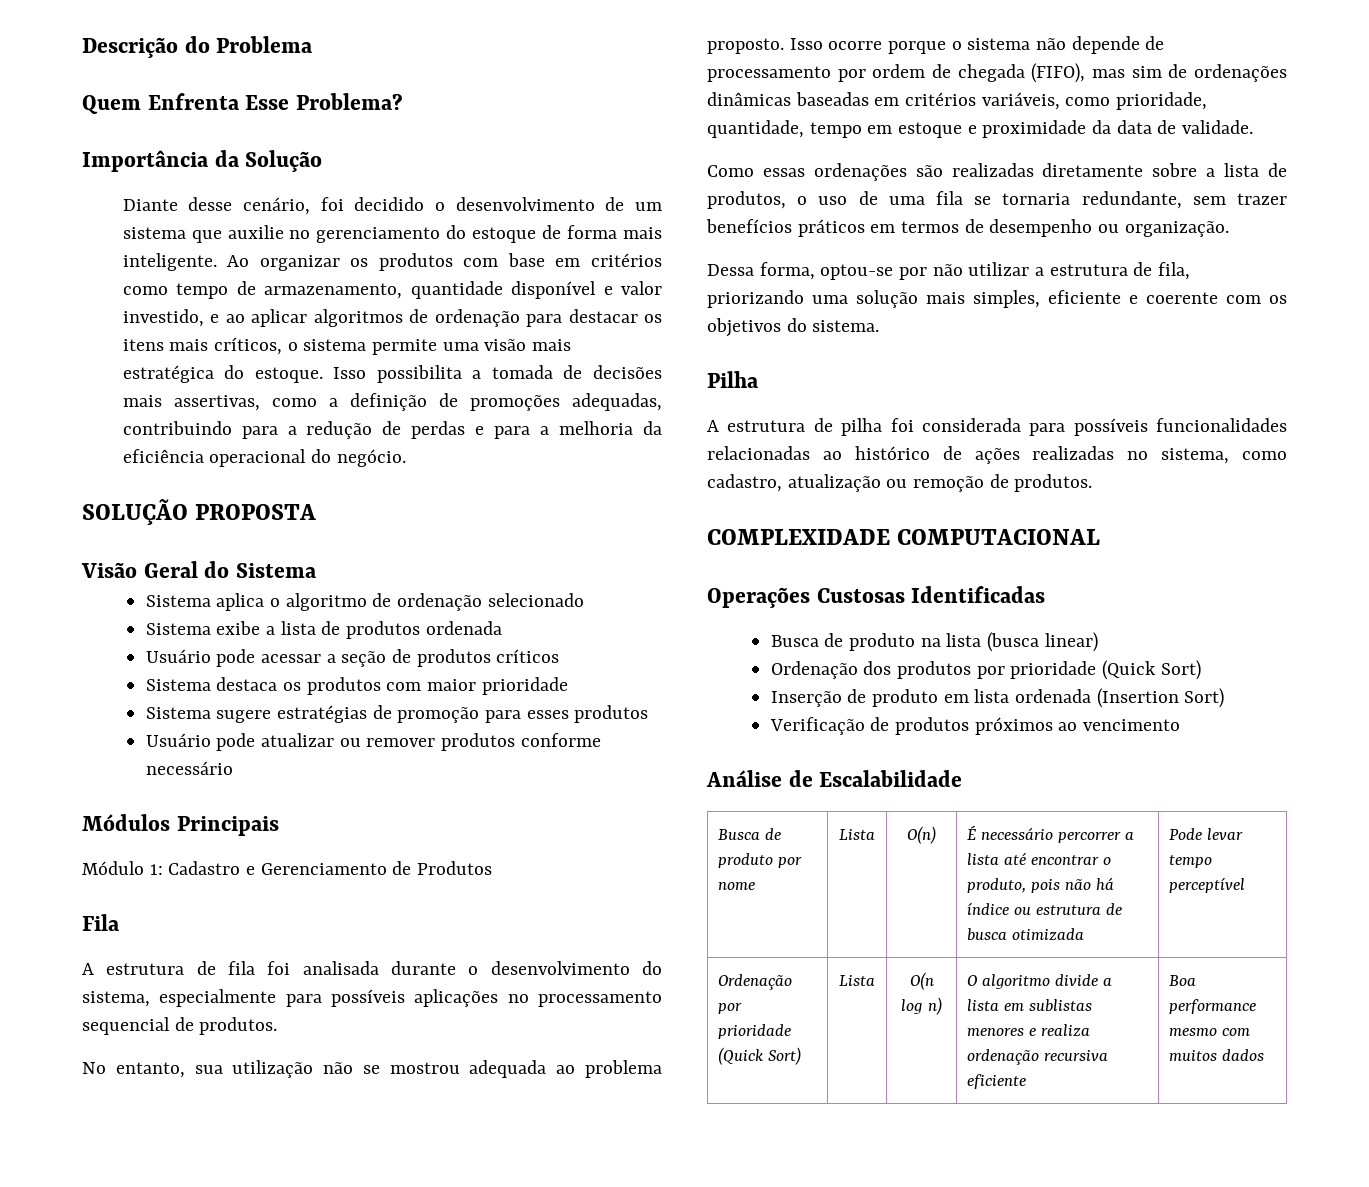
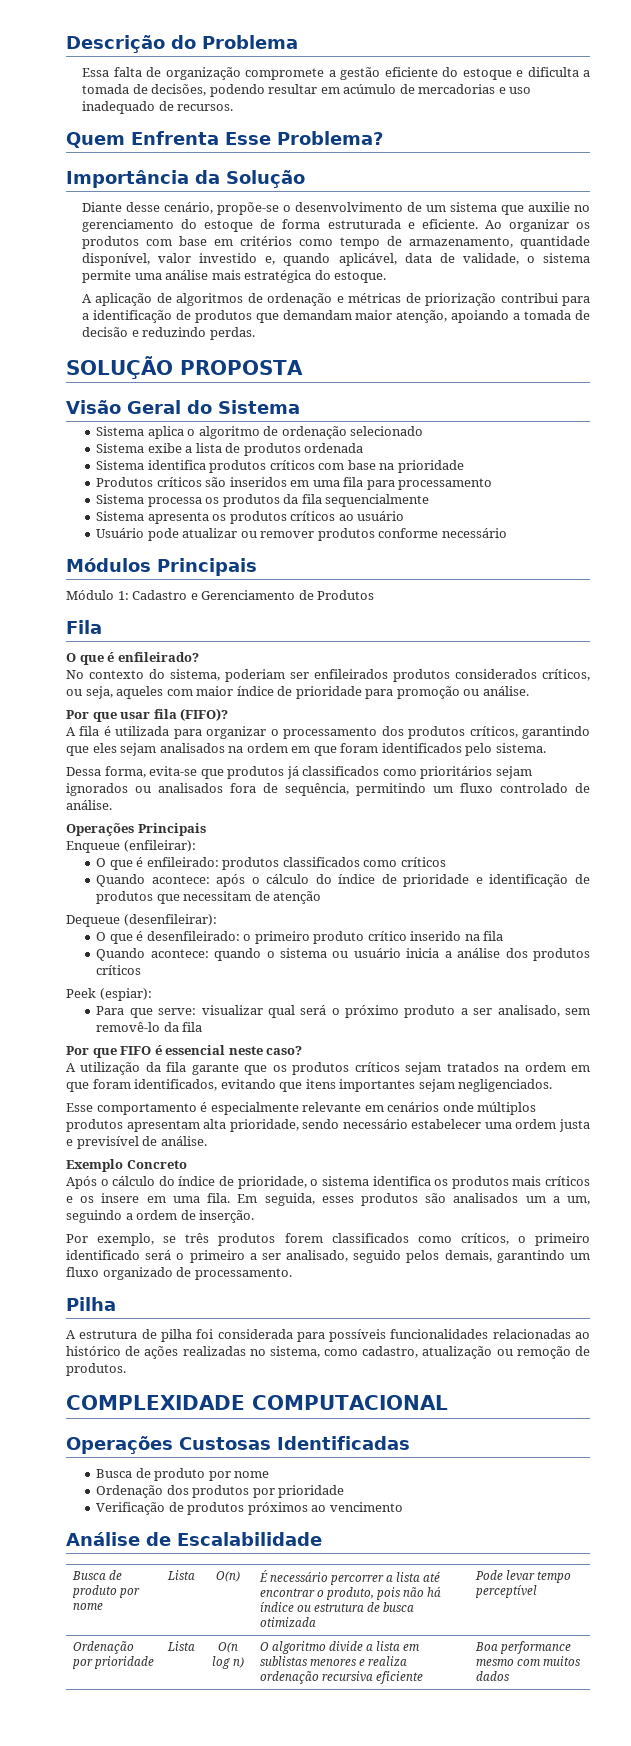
+ Essa falta de organização compromete a gestão eficiente do estoque e dificulta a tomada de decisões, podendo resultar em acúmulo de mercadorias e uso inadequado de recursos.
- Diante desse cenário, foi decidido o desenvolvimento de um sistema que auxilie no gerenciamento do estoque de forma mais inteligente.
+ Diante desse cenário, propõe-se o desenvolvimento de um sistema que auxilie no gerenciamento do estoque de forma estruturada e eficiente.
- Ao organizar os produtos com base em critérios como tempo de armazenamento, quantidade disponível e valor investido, e ao aplicar algoritmos de ordenação para destacar os itens mais críticos, o sistema permite uma visão mais estratégica do estoque. Isso possibilita a tomada de decisões mais assertivas, como a definição de promoções adequadas, contribuindo para a redução de perdas e para a melhoria da eficiência operacional do negócio.
+ Ao organizar os produtos com base em critérios como tempo de armazenamento, quantidade disponível, valor investido e, quando aplicável, data de validade, o sistema permite uma análise mais estratégica do estoque.
+ A aplicação de algoritmos de ordenação e métricas de priorização contribui para a identificação de produtos que demandam maior atenção, apoiando a tomada de decisão e reduzindo perdas.
- Usuário pode acessar a seção de produtos críticos
- Sistema destaca os produtos com maior prioridade
- Sistema sugere estratégias de promoção para esses produtos
+ Sistema identifica produtos críticos com base na prioridade
+ Produtos críticos são inseridos em uma fila para processamento
+ Sistema processa os produtos da fila sequencialmente
+ Sistema apresenta os produtos críticos ao usuário
- A estrutura de fila foi analisada durante o desenvolvimento do sistema, especialmente para possíveis aplicações no processamento sequencial de produtos.
- No entanto, sua utilização não se mostrou adequada ao problema proposto. Isso ocorre porque o sistema não depende de processamento por ordem de chegada (FIFO), mas sim de ordenações dinâmicas baseadas em critérios variáveis, como prioridade, quantidade, tempo em estoque e proximidade da data de validade.
- Como essas ordenações são realizadas diretamente sobre a lista de produtos, o uso de uma fila se tornaria redundante, sem trazer benefícios práticos em termos de desempenho ou organização.
- Dessa forma, optou-se por não utilizar a estrutura de fila, priorizando uma solução mais simples, eficiente e coerente com os objetivos do sistema.
+ O que é enfileirado?
+ No contexto do sistema, poderiam ser enfileirados produtos considerados críticos, ou seja, aqueles com maior índice de prioridade para promoção ou análise.
+ Por que usar fila (FIFO)?
+ A fila é utilizada para organizar o processamento dos produtos críticos, garantindo que eles sejam analisados na ordem em que foram identificados pelo sistema.
+ Dessa forma, evita-se que produtos já classificados como prioritários sejam ignorados ou analisados fora de sequência, permitindo um fluxo controlado de análise.
+ Operações Principais
+ Enqueue (enfileirar):
+ O que é enfileirado: produtos classificados como críticos
+ Quando acontece: após o cálculo do índice de prioridade e identificação de produtos que necessitam de atenção
+ Dequeue (desenfileirar):
+ O que é desenfileirado: o primeiro produto crítico inserido na fila
+ Quando acontece: quando o sistema ou usuário inicia a análise dos produtos críticos
+ Peek (espiar):
+ Para que serve: visualizar qual será o próximo produto a ser analisado, sem removê-lo da fila
+ Por que FIFO é essencial neste caso?
+ A utilização da fila garante que os produtos críticos sejam tratados na ordem em que foram identificados, evitando que itens importantes sejam negligenciados.
+ Esse comportamento é especialmente relevante em cenários onde múltiplos produtos apresentam alta prioridade, sendo necessário estabelecer uma ordem justa e previsível de análise.
+ Exemplo Concreto
+ Após o cálculo do índice de prioridade, o sistema identifica os produtos mais críticos e os insere em uma fila. Em seguida, esses produtos são analisados um a um, seguindo a ordem de inserção.
+ Por exemplo, se três produtos forem classificados como críticos, o primeiro identificado será o primeiro a ser analisado, seguido pelos demais, garantindo um fluxo organizado de processamento.
  Operações Custosas Identificadas
- Busca de produto na lista (busca linear)
+ Busca de produto por nome
- Ordenação dos produtos por prioridade (Quick Sort)
- Inserção de produto em lista ordenada (Insertion Sort)
+ Ordenação dos produtos por prioridade
- Ordenação por prioridade (Quick Sort) | Lista | O(n log n) | O algoritmo divide a lista em sublistas menores e realiza ordenação recursiva eficiente | Boa performance mesmo com muitos dados
+ Ordenação por prioridade | Lista | O(n log n) | O algoritmo divide a lista em sublistas menores e realiza ordenação recursiva eficiente | Boa performance mesmo com muitos dados

